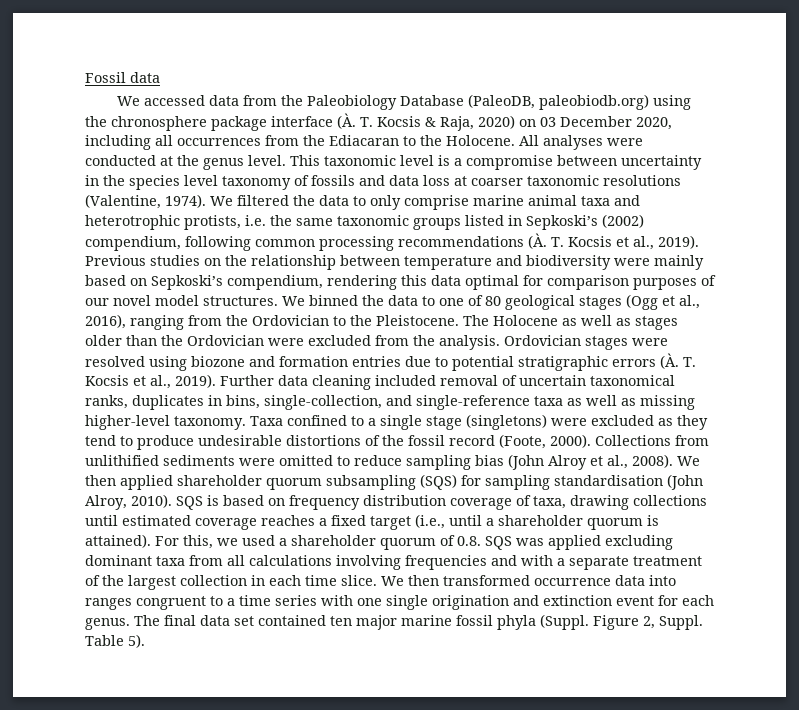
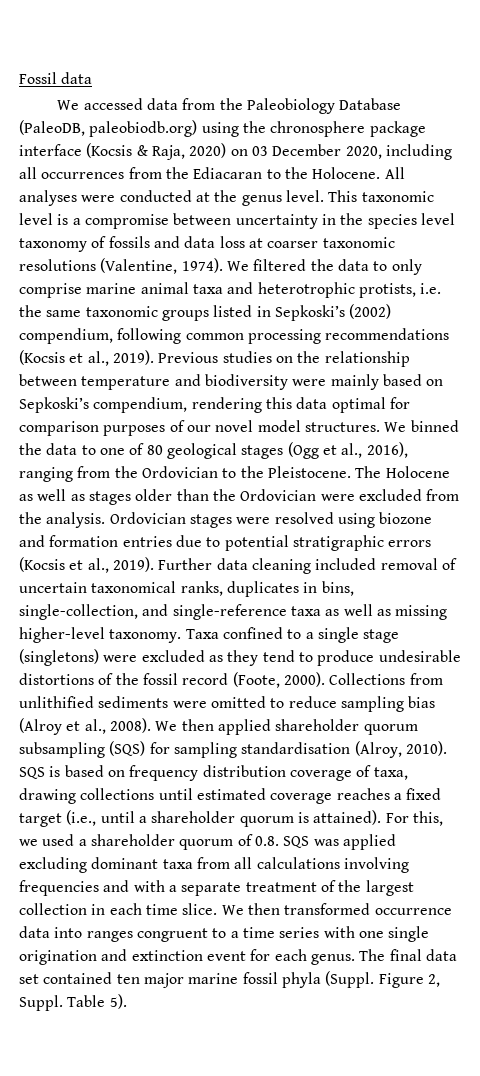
- We accessed data from the Paleobiology Database (PaleoDB, paleobiodb.org) using the chronosphere package interface (À. T. Kocsis & Raja, 2020) on 03 December 2020, including all occurrences from the Ediacaran to the Holocene.
+ We accessed data from the Paleobiology Database (PaleoDB, paleobiodb.org) using the chronosphere package interface (Kocsis & Raja, 2020) on 03 December 2020, including all occurrences from the Ediacaran to the Holocene.
- We filtered the data to only comprise marine animal taxa and heterotrophic protists, i.e. the same taxonomic groups listed in Sepkoski’s (2002) compendium, following common processing recommendations (À. T. Kocsis et al., 2019).
+ We filtered the data to only comprise marine animal taxa and heterotrophic protists, i.e. the same taxonomic groups listed in Sepkoski’s (2002) compendium, following common processing recommendations (Kocsis et al., 2019).
- Ordovician stages were resolved using biozone and formation entries due to potential stratigraphic errors (À. T. Kocsis et al., 2019).
+ Ordovician stages were resolved using biozone and formation entries due to potential stratigraphic errors (Kocsis et al., 2019).
- Collections from unlithified sediments were omitted to reduce sampling bias (John Alroy et al., 2008).
+ Collections from unlithified sediments were omitted to reduce sampling bias (Alroy et al., 2008).
- We then applied shareholder quorum subsampling (SQS) for sampling standardisation (John Alroy, 2010).
+ We then applied shareholder quorum subsampling (SQS) for sampling standardisation (Alroy, 2010).

